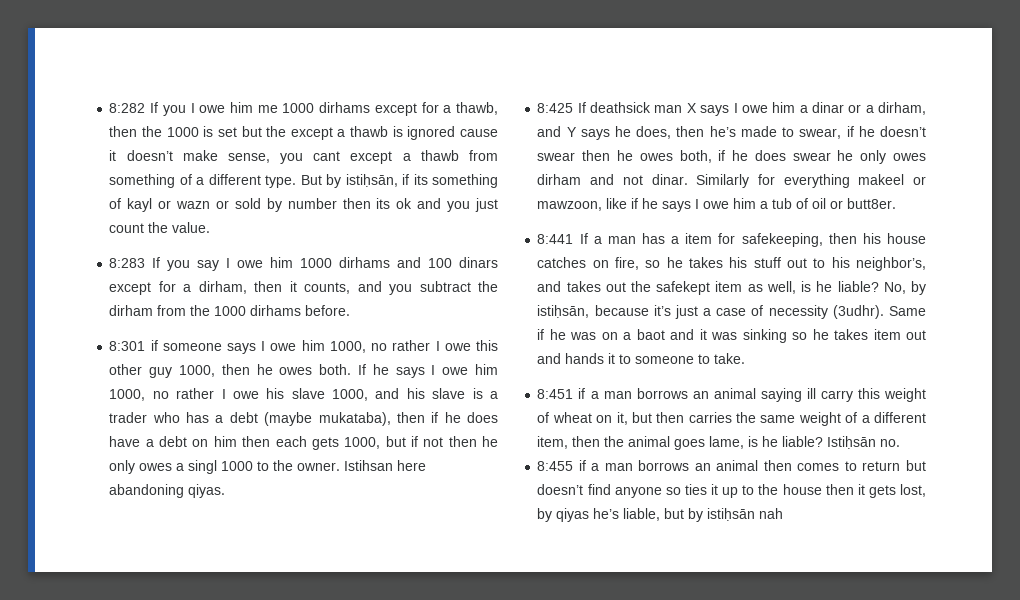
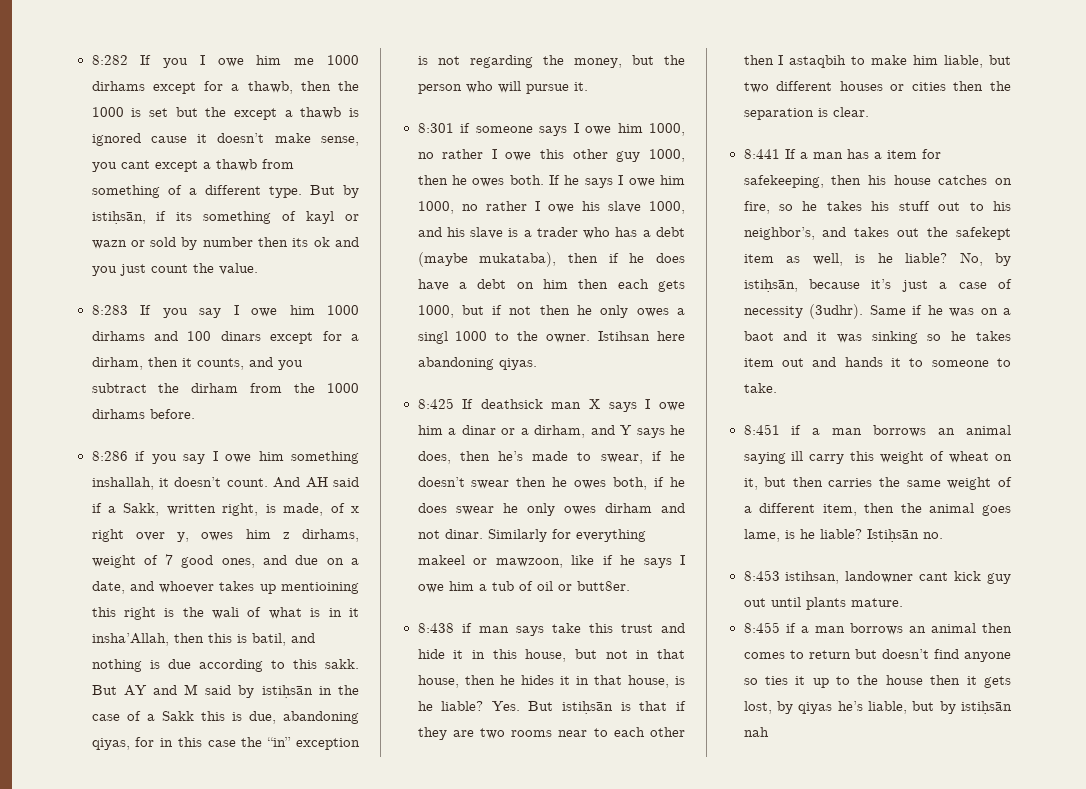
+ 8:286 if you say I owe him something inshallah, it doesn’t count. And AH said if a Sakk, written right, is made, of x right over y, owes him z dirhams, weight of 7 good ones, and due on a date, and whoever takes up mentioining this right is the wali of what is in it insha’Allah, then this is batil, and nothing is due according to this sakk. But AY and M said by istiḥsān in the case of a Sakk this is due, abandoning qiyas, for in this case the “in” exception is not regarding the money, but the person who will pursue it.
+ 8:438 if man says take this trust and hide it in this house, but not in that house, then he hides it in that house, is he liable? Yes. But istiḥsān is that if they are two rooms near to each other then I astaqbih to make him liable, but two different houses or cities then the separation is clear.
+ 8:453 istihsan, landowner cant kick guy out until plants mature.

